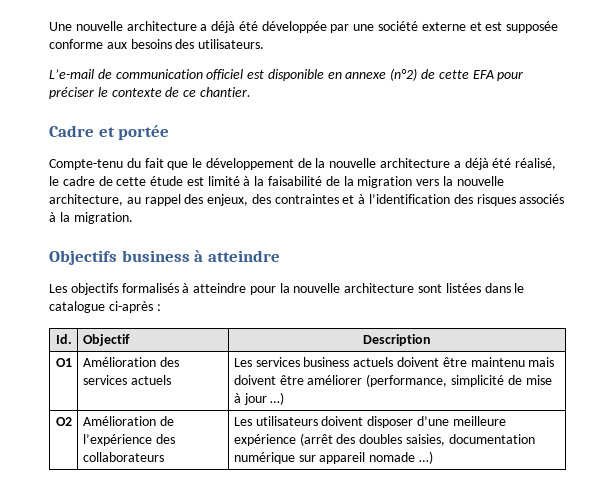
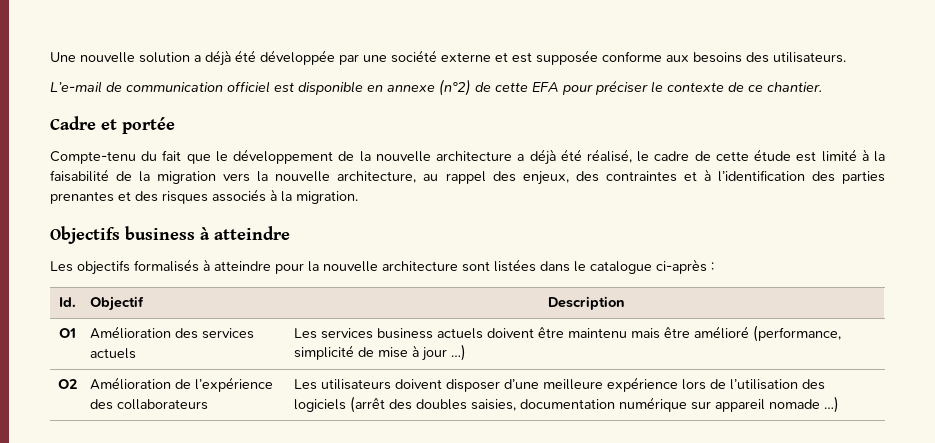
- Une nouvelle architecture a déjà été développée par une société externe et est supposée conforme aux besoins des utilisateurs.
+ Une nouvelle solution a déjà été développée par une société externe et est supposée conforme aux besoins des utilisateurs.
- Compte-tenu du fait que le développement de la nouvelle architecture a déjà été réalisé, le cadre de cette étude est limité à la faisabilité de la migration vers la nouvelle architecture, au rappel des enjeux, des contraintes et à l’identification des risques associés à la migration.
+ Compte-tenu du fait que le développement de la nouvelle architecture a déjà été réalisé, le cadre de cette étude est limité à la faisabilité de la migration vers la nouvelle architecture, au rappel des enjeux, des contraintes et à l’identification des parties prenantes et des risques associés à la migration.
- O1 | Amélioration des services actuels | Les services business actuels doivent être maintenu mais doivent être améliorer (performance, simplicité de mise à jour …)
+ O1 | Amélioration des services actuels | Les services business actuels doivent être maintenu mais être amélioré (performance, simplicité de mise à jour …)
- O2 | Amélioration de l’expérience des collaborateurs | Les utilisateurs doivent disposer d’une meilleure expérience (arrêt des doubles saisies, documentation numérique sur appareil nomade …)
+ O2 | Amélioration de l’expérience des collaborateurs | Les utilisateurs doivent disposer d’une meilleure expérience lors de l’utilisation des logiciels (arrêt des doubles saisies, documentation numérique sur appareil nomade …)

